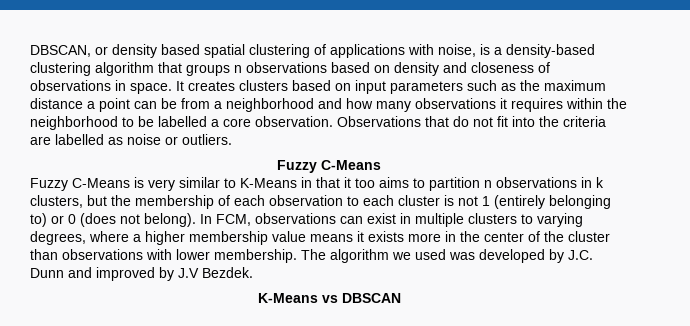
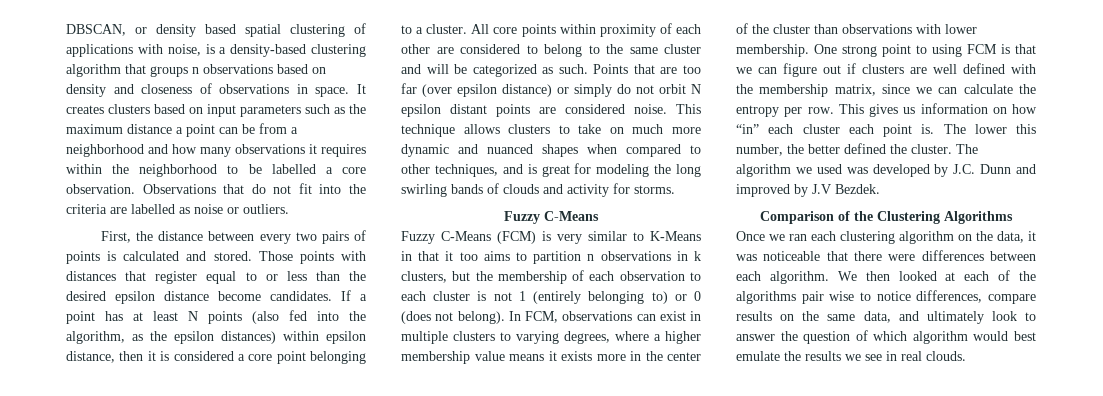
+ First, the distance between every two pairs of points is calculated and stored. Those points with distances that register equal to or less than the desired epsilon distance become candidates. If a point has at least N points (also fed into the algorithm, as the epsilon distances) within epsilon distance, then it is considered a core point belonging to a cluster. All core points within proximity of each other are considered to belong to the same cluster and will be categorized as such. Points that are too far (over epsilon distance) or simply do not orbit N epsilon distant points are considered noise. This technique allows clusters to take on much more dynamic and nuanced shapes when compared to other techniques, and is great for modeling the long swirling bands of clouds and activity for storms.
- Fuzzy C-Means is very similar to K-Means in that it too aims to partition n observations in k clusters, but the membership of each observation to each cluster is not 1 (entirely belonging to) or 0 (does not belong).
+ Fuzzy C-Means (FCM) is very similar to K-Means in that it too aims to partition n observations in k clusters, but the membership of each observation to each cluster is not 1 (entirely belonging to) or 0 (does not belong).
+ One strong point to using FCM is that we can figure out if clusters are well defined with the membership matrix, since we can calculate the entropy per row. This gives us information on how “in” each cluster each point is. The lower this number, the better defined the cluster.
- K-Means vs DBSCAN
+ Comparison of the Clustering Algorithms
+ Once we ran each clustering algorithm on the data, it was noticeable that there were differences between each algorithm. We then looked at each of the algorithms pair wise to notice differences, compare results on the same data, and ultimately look to answer the question of which algorithm would best emulate the results we see in real clouds.

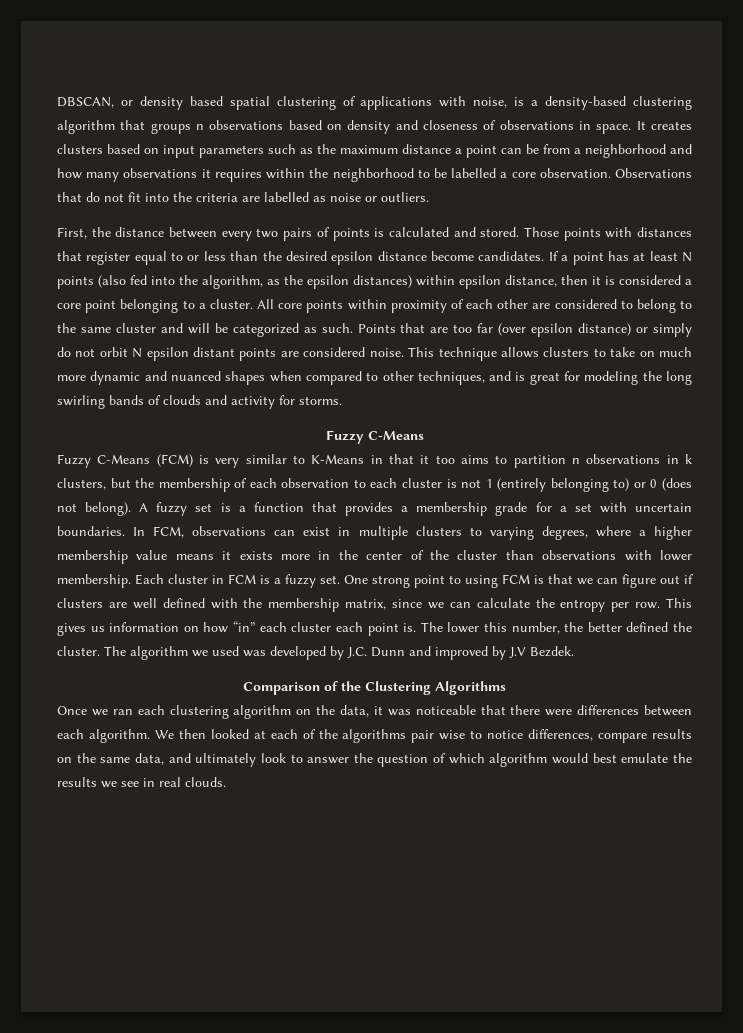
+ A fuzzy set is a function that provides a membership grade for a set with uncertain boundaries.
+ Each cluster in FCM is a fuzzy set.

